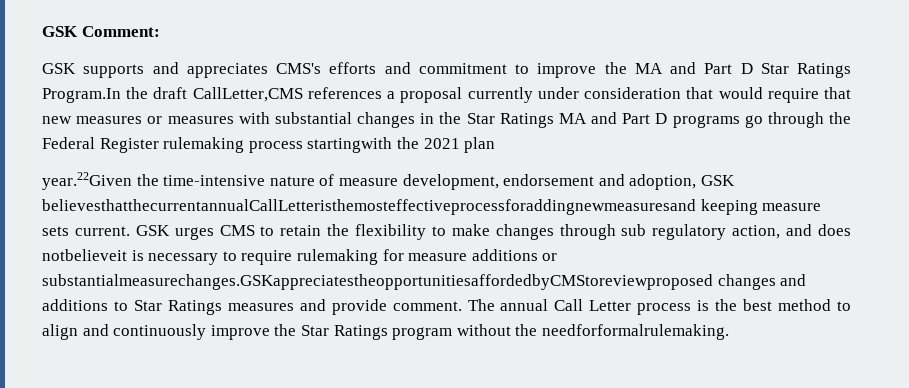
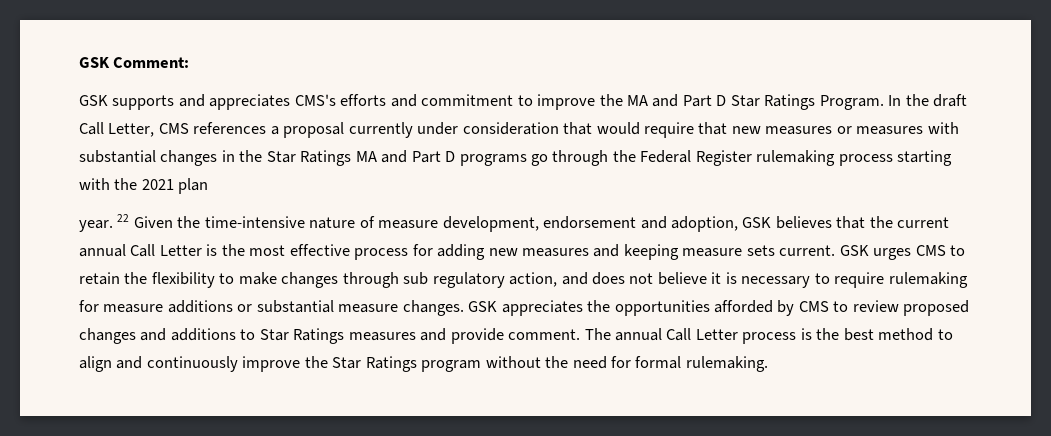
- GSK supports and appreciates CMS's efforts and commitment to improve the MA and Part D Star Ratings Program.In the draft CallLetter,CMS references a proposal currently under consideration that would require that new measures or measures with substantial changes in the Star Ratings MA and Part D programs go through the Federal Register rulemaking process startingwith the 2021 plan
+ GSK supports and appreciates CMS's efforts and commitment to improve the MA and Part D Star Ratings Program. In the draft Call Letter, CMS references a proposal currently under consideration that would require that new measures or measures with substantial changes in the Star Ratings MA and Part D programs go through the Federal Register rulemaking process starting with the 2021 plan
- year.22Given the time-intensive nature of measure development, endorsement and adoption, GSK believesthatthecurrentannualCallLetteristhemosteffectiveprocessforaddingnewmeasuresand keeping measure sets current.
+ year. 22 Given the time-intensive nature of measure development, endorsement and adoption, GSK believes that the current annual Call Letter is the most effective process for adding new measures and keeping measure sets current.
- GSK urges CMS to retain the flexibility to make changes through sub regulatory action, and does notbelieveit is necessary to require rulemaking for measure additions or substantialmeasurechanges.GSKappreciatestheopportunitiesaffordedbyCMStoreviewproposed changes and additions to Star Ratings measures and provide comment.
+ GSK urges CMS to retain the flexibility to make changes through sub regulatory action, and does not believe it is necessary to require rulemaking for measure additions or substantial measure changes. GSK appreciates the opportunities afforded by CMS to review proposed changes and additions to Star Ratings measures and provide comment.
- The annual Call Letter process is the best method to align and continuously improve the Star Ratings program without the needforformalrulemaking.
+ The annual Call Letter process is the best method to align and continuously improve the Star Ratings program without the need for formal rulemaking.

